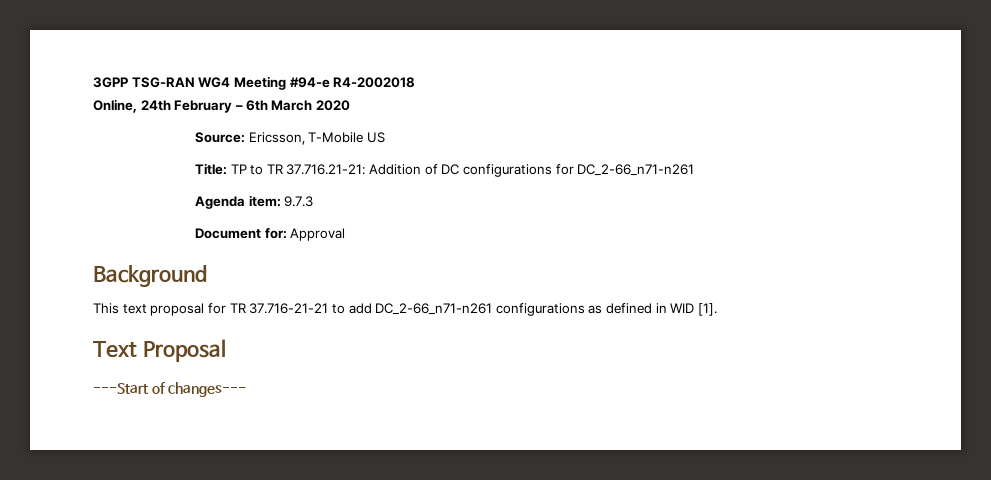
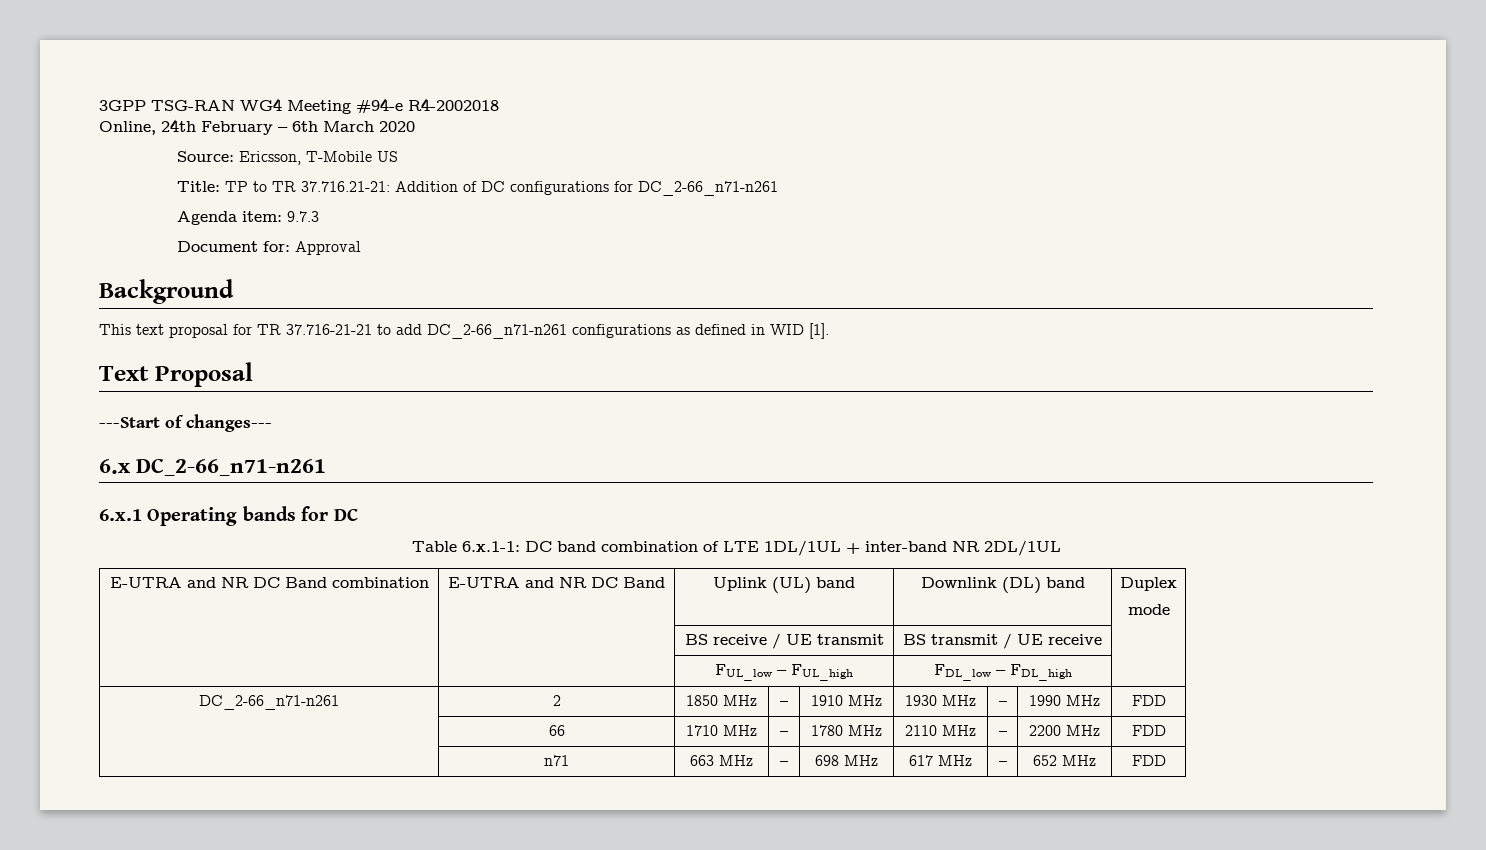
+ 6.x DC_2-66_n71-n261
+ 6.x.1 Operating bands for DC
+ Table 6.x.1-1: DC band combination of LTE 1DL/1UL + inter-band NR 2DL/1UL
+ E-UTRA and NR DC Band combination | E-UTRA and NR DC Band | Uplink (UL) band | Downlink (DL) band | Duplex
+ mode
+ | | BS receive / UE transmit | BS transmit / UE receive |
+ | | FUL_low – FUL_high | FDL_low – FDL_high |
+ DC_2-66_n71-n261 | 2 | 1850 MHz | – | 1910 MHz | 1930 MHz | – | 1990 MHz | FDD
+ | 66 | 1710 MHz | – | 1780 MHz | 2110 MHz | – | 2200 MHz | FDD
+ | n71 | 663 MHz | – | 698 MHz | 617 MHz | – | 652 MHz | FDD

